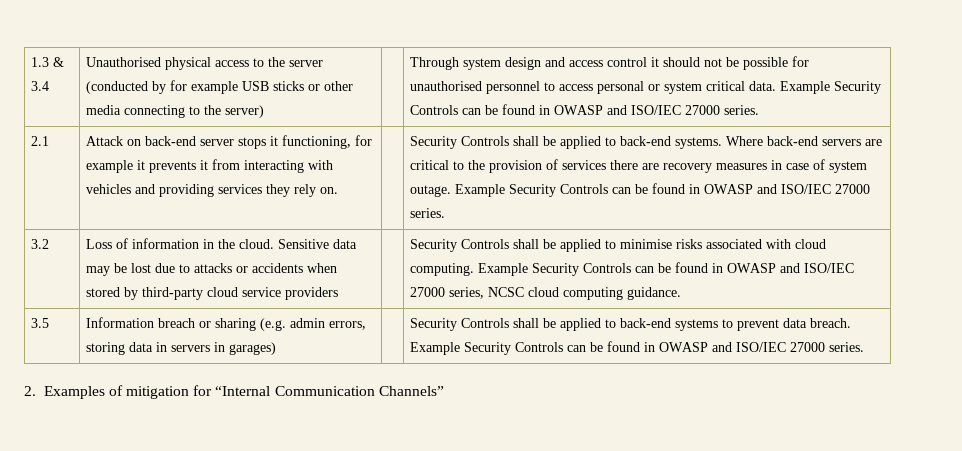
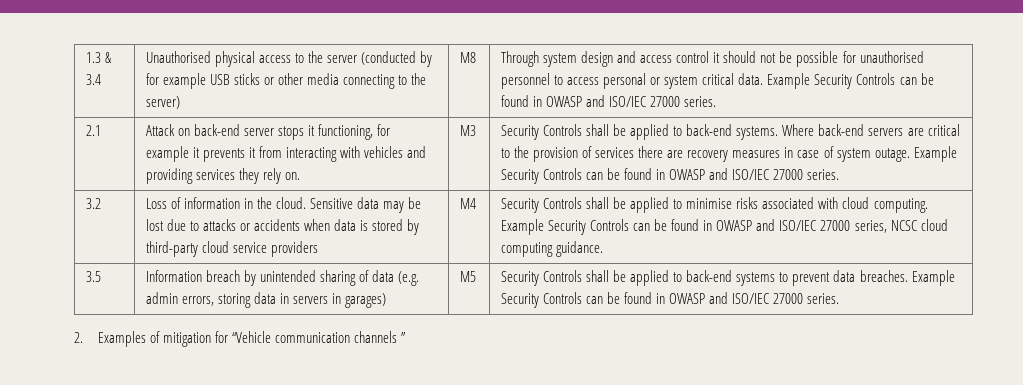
+ M8
+ M3
- Sensitive data may be lost due to attacks or accidents when stored by third-party cloud service providers
+ Sensitive data may be lost due to attacks or accidents when data is stored by third-party cloud service providers
+ M4
- Information breach or sharing (e.g. admin errors, storing data in servers in garages)
+ Information breach by unintended sharing of data (e.g. admin errors, storing data in servers in garages)
+ M5
- Security Controls shall be applied to back-end systems to prevent data breach.
+ Security Controls shall be applied to back-end systems to prevent data breaches.
- 2. Examples of mitigation for “Internal Communication Channels”
+ 2. Examples of mitigation for “Vehicle communication channels ”

